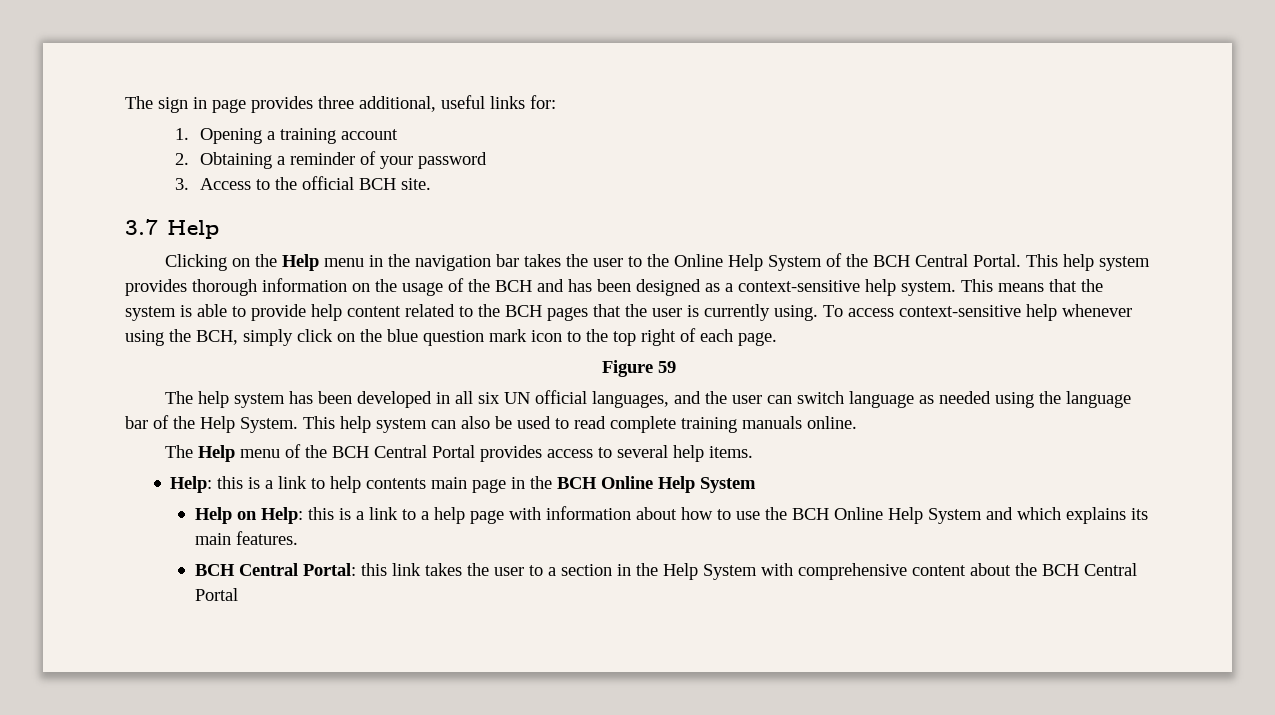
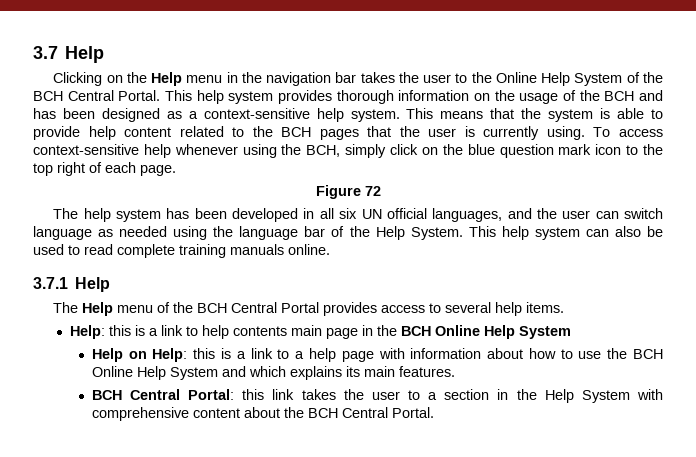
- The sign in page provides three additional, useful links for:
- 1. Opening a training account
- 2. Obtaining a reminder of your password
- 3. Access to the official BCH site.
- Figure 59
+ Figure 72
+ 3.7.1 Help
- BCH Central Portal: this link takes the user to a section in the Help System with comprehensive content about the BCH Central Portal
+ BCH Central Portal: this link takes the user to a section in the Help System with comprehensive content about the BCH Central Portal.

